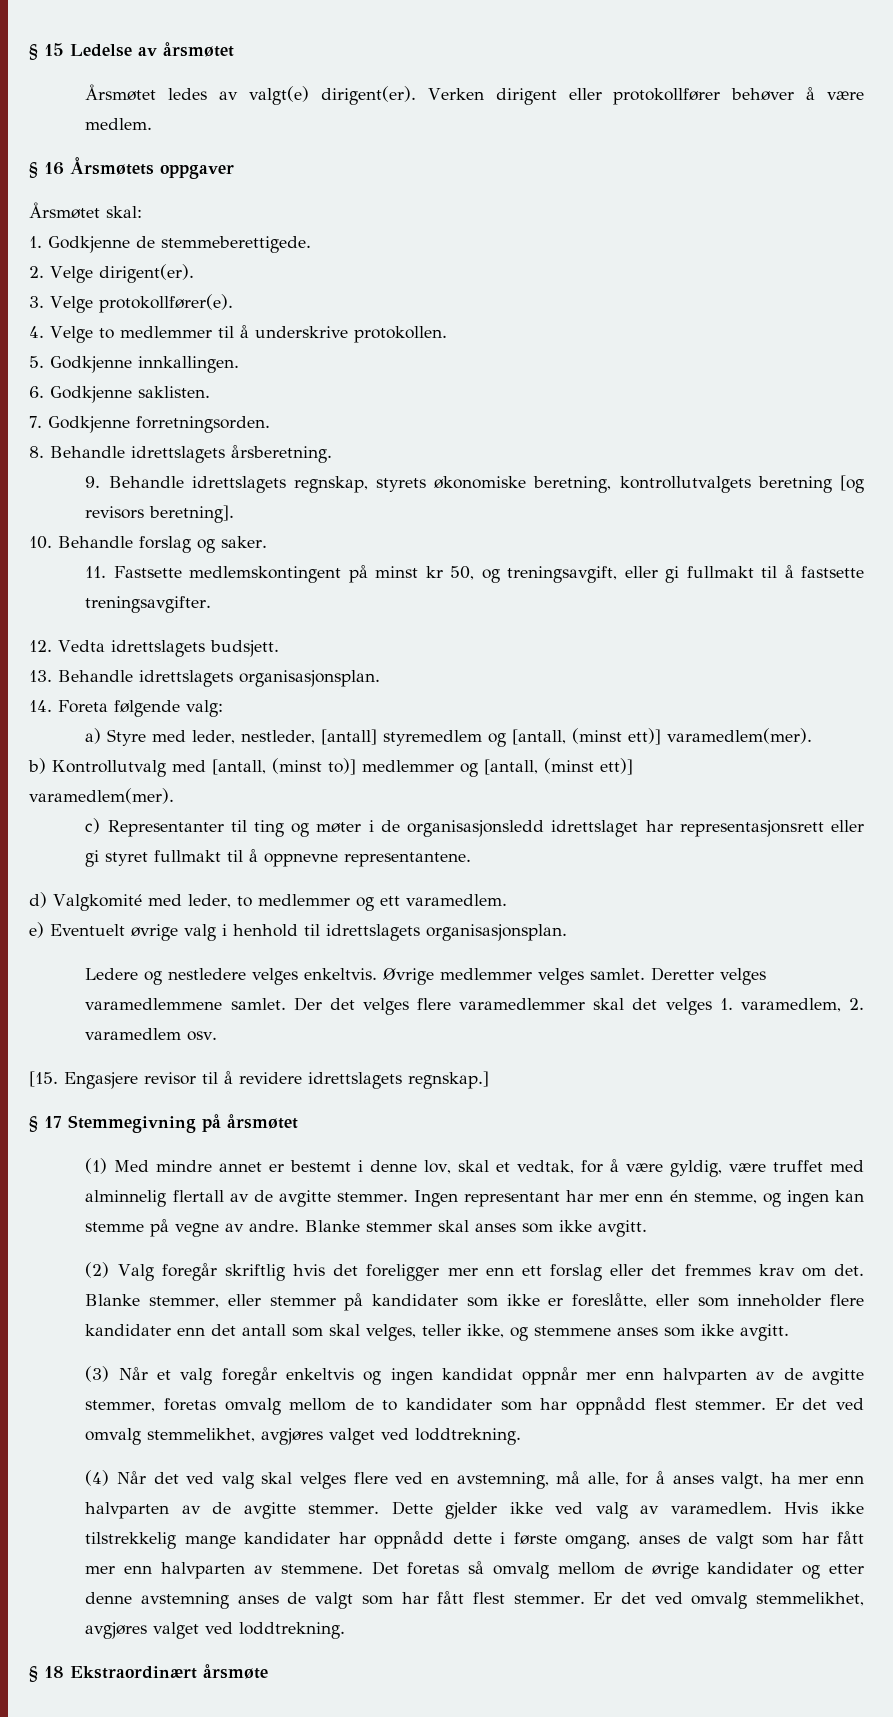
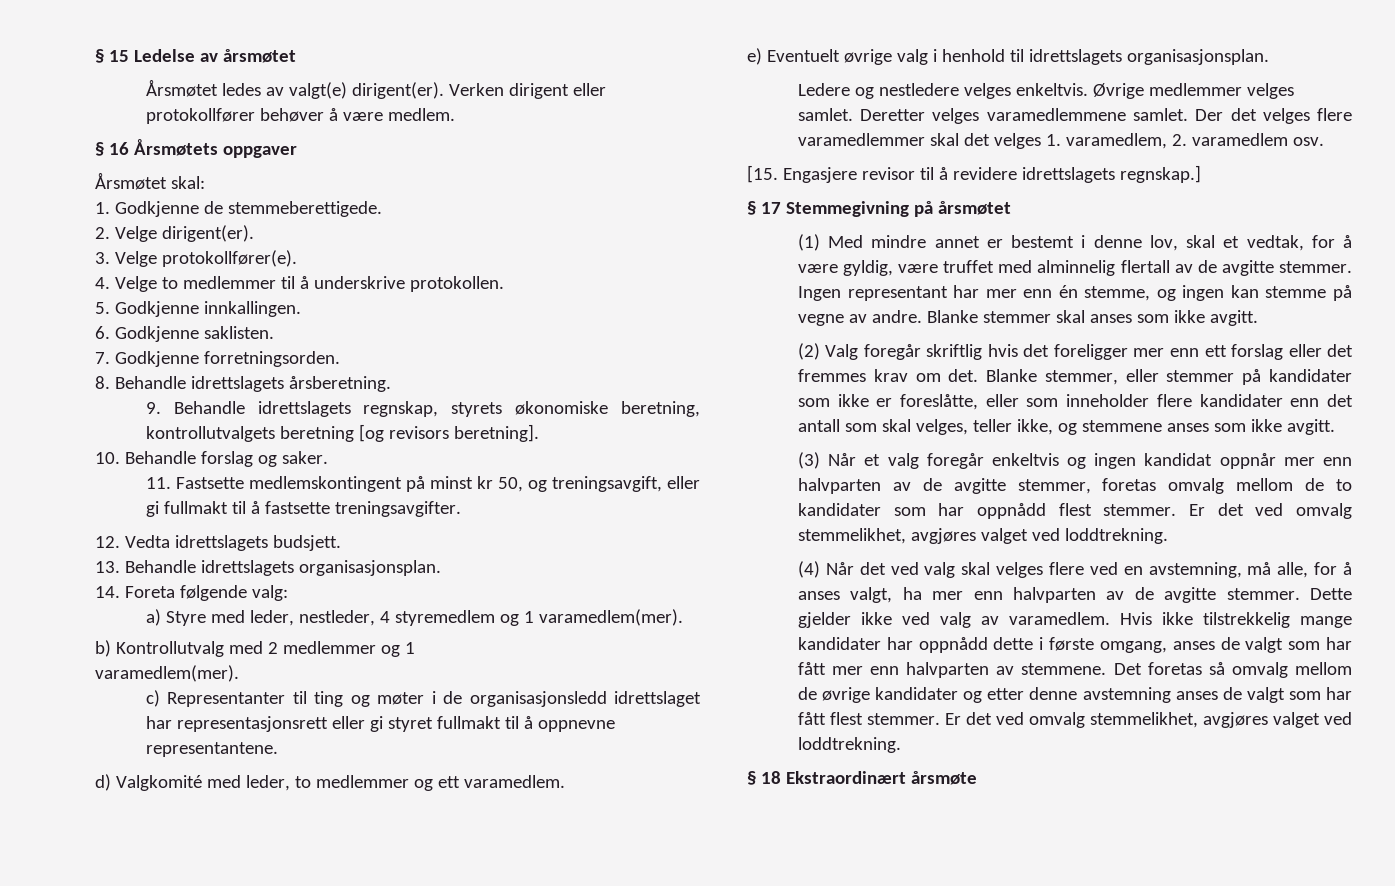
- a) Styre med leder, nestleder, [antall] styremedlem og [antall, (minst ett)] varamedlem(mer).
+ a) Styre med leder, nestleder, 4 styremedlem og 1 varamedlem(mer).
- b) Kontrollutvalg med [antall, (minst to)] medlemmer og [antall, (minst ett)]
+ b) Kontrollutvalg med 2 medlemmer og 1

